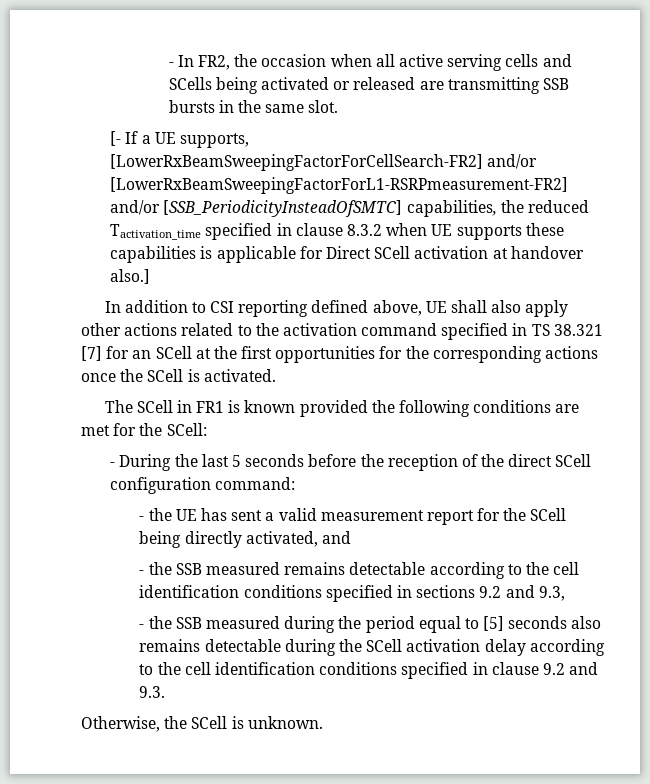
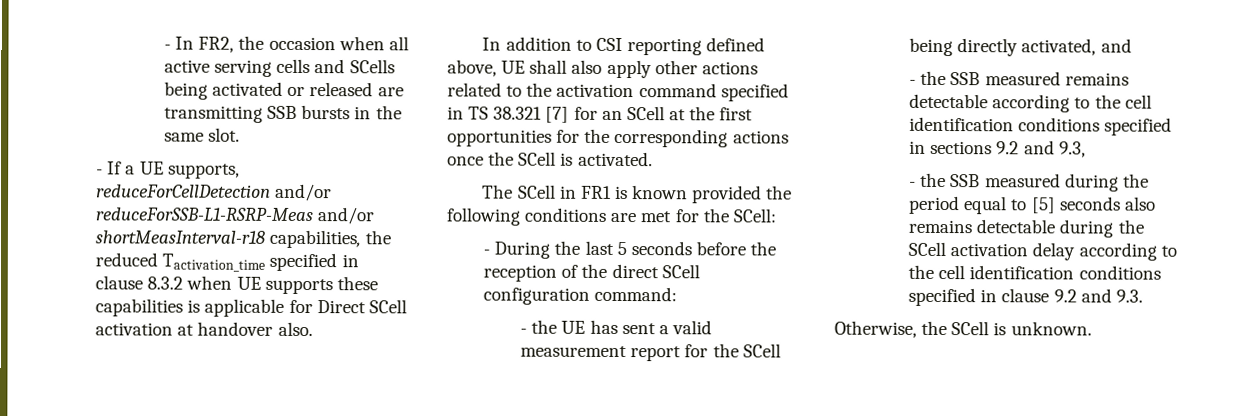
- [- If a UE supports, [LowerRxBeamSweepingFactorForCellSearch-FR2] and/or [LowerRxBeamSweepingFactorForL1-RSRPmeasurement-FR2] and/or [SSB_PeriodicityInsteadOfSMTC] capabilities, the reduced Tactivation_time specified in clause 8.3.2 when UE supports these capabilities is applicable for Direct SCell activation at handover also.]
+ - If a UE supports, reduceForCellDetection and/or reduceForSSB-L1-RSRP-Meas and/or shortMeasInterval-r18 capabilities, the reduced Tactivation_time specified in clause 8.3.2 when UE supports these capabilities is applicable for Direct SCell activation at handover also.

